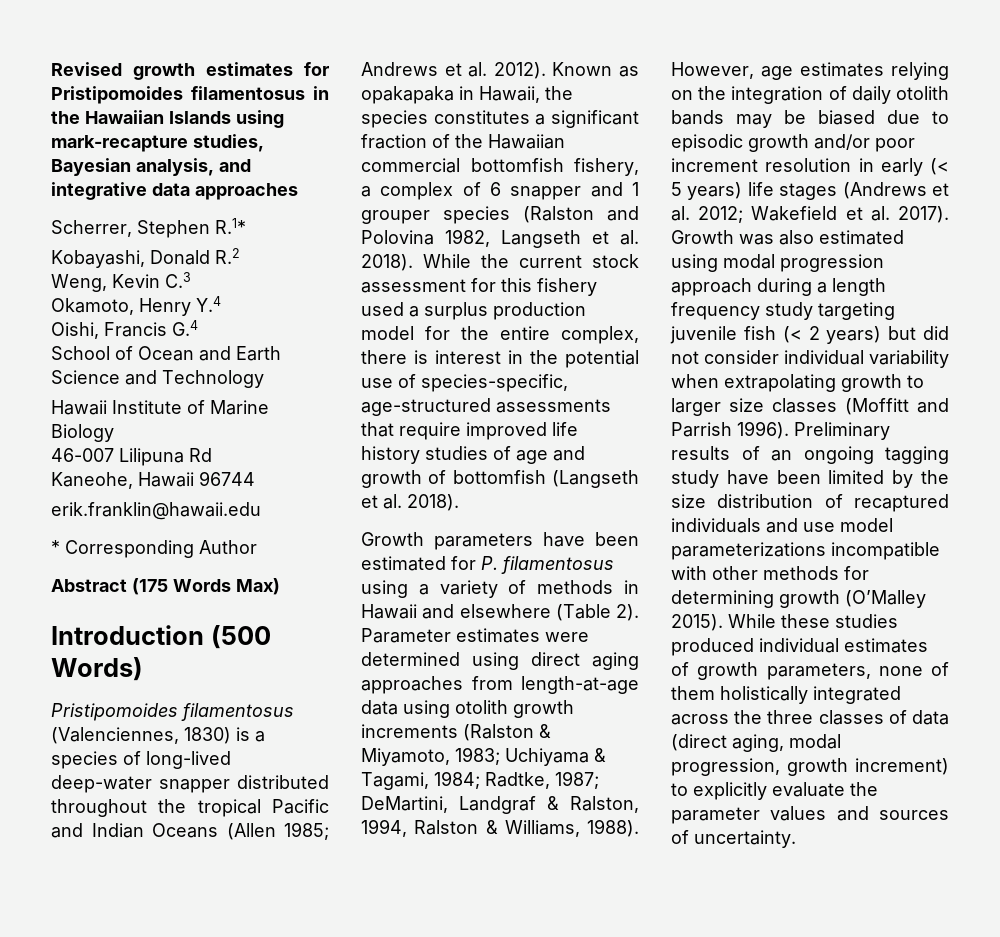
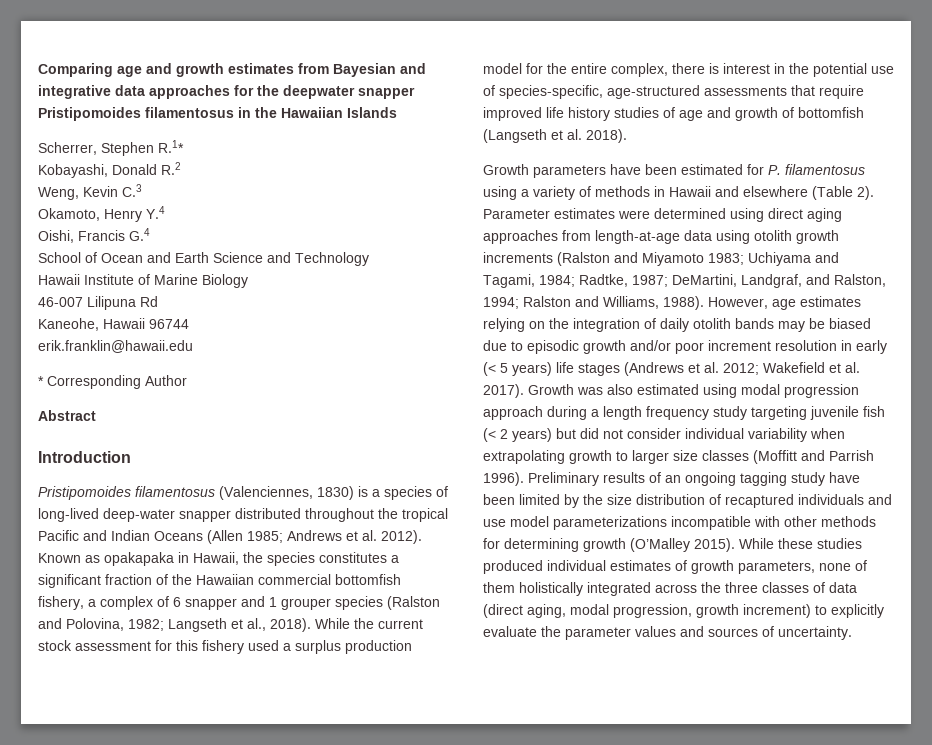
- Revised growth estimates for Pristipomoides filamentosus in the Hawaiian Islands using mark-recapture studies, Bayesian analysis, and integrative data approaches
+ Comparing age and growth estimates from Bayesian and integrative data approaches for the deepwater snapper Pristipomoides filamentosus in the Hawaiian Islands
- Abstract (175 Words Max)
+ Abstract
- Introduction (500 Words)
+ Introduction
- Known as opakapaka in Hawaii, the species constitutes a significant fraction of the Hawaiian commercial bottomfish fishery, a complex of 6 snapper and 1 grouper species (Ralston and Polovina 1982, Langseth et al. 2018).
+ Known as opakapaka in Hawaii, the species constitutes a significant fraction of the Hawaiian commercial bottomfish fishery, a complex of 6 snapper and 1 grouper species (Ralston and Polovina, 1982; Langseth et al., 2018).
- Parameter estimates were determined using direct aging approaches from length-at-age data using otolith growth increments (Ralston & Miyamoto, 1983; Uchiyama & Tagami, 1984; Radtke, 1987; DeMartini, Landgraf & Ralston, 1994, Ralston & Williams, 1988).
+ Parameter estimates were determined using direct aging approaches from length-at-age data using otolith growth increments (Ralston and Miyamoto 1983; Uchiyama and Tagami, 1984; Radtke, 1987; DeMartini, Landgraf, and Ralston, 1994; Ralston and Williams, 1988).

